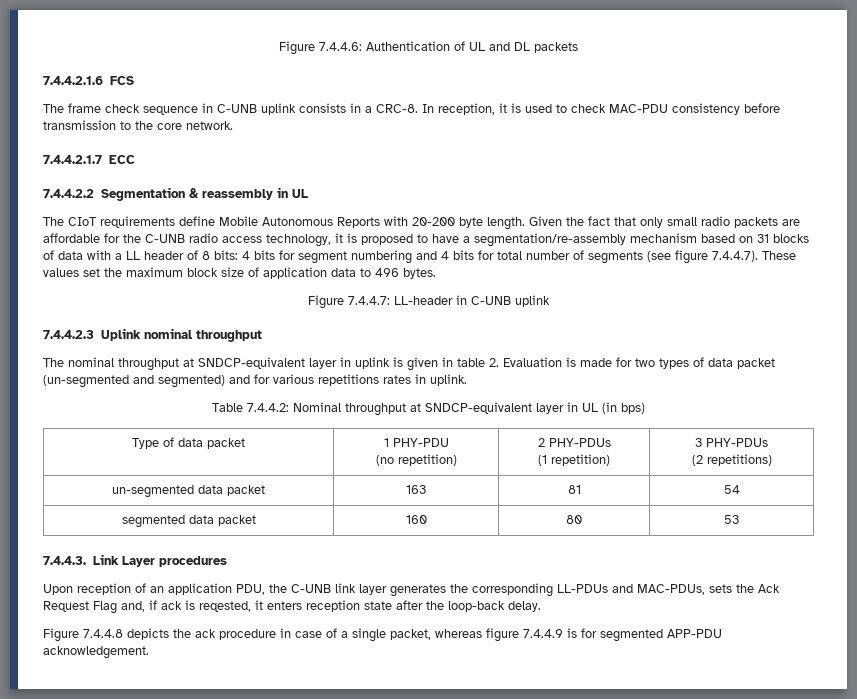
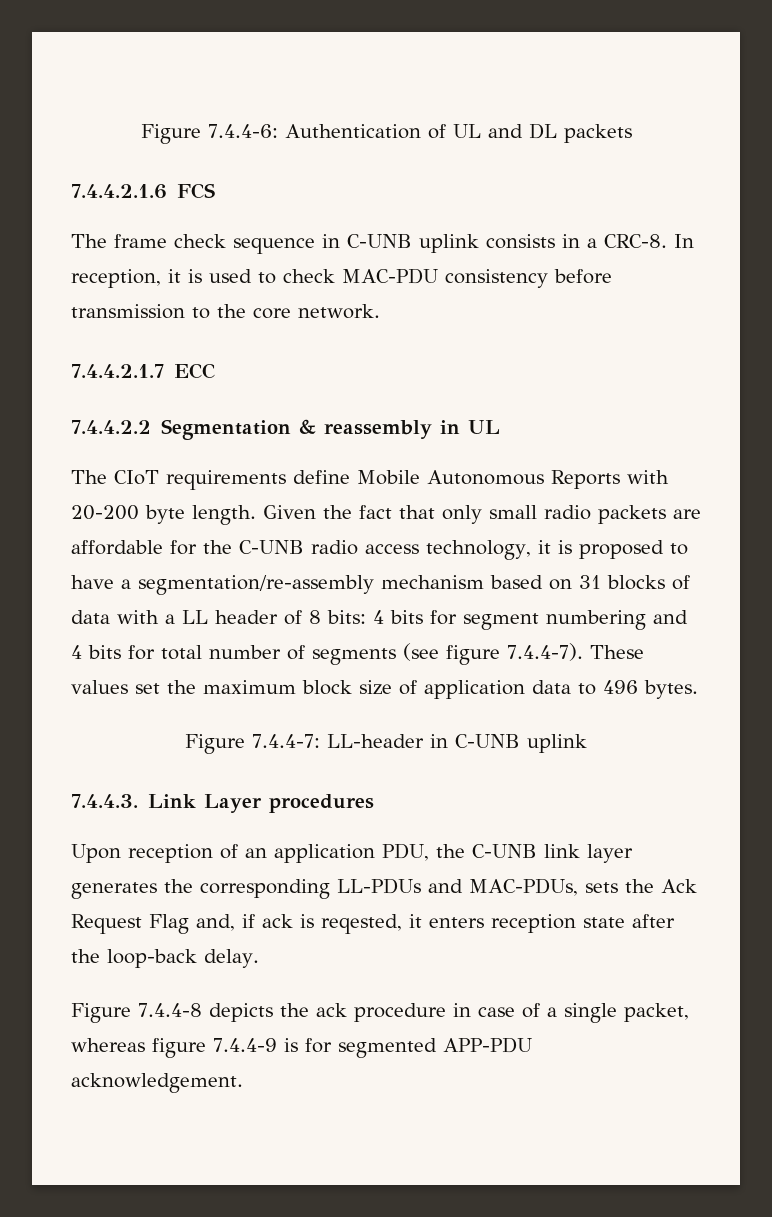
- Figure 7.4.4.6: Authentication of UL and DL packets
+ Figure 7.4.4-6: Authentication of UL and DL packets
- 4 bits for segment numbering and 4 bits for total number of segments (see figure 7.4.4.7). These values set the maximum block size of application data to 496 bytes.
+ 4 bits for segment numbering and 4 bits for total number of segments (see figure 7.4.4-7). These values set the maximum block size of application data to 496 bytes.
- Figure 7.4.4.7: LL-header in C-UNB uplink
+ Figure 7.4.4-7: LL-header in C-UNB uplink
- 7.4.4.2.3 Uplink nominal throughput
- The nominal throughput at SNDCP-equivalent layer in uplink is given in table 2. Evaluation is made for two types of data packet (un-segmented and segmented) and for various repetitions rates in uplink.
- Table 7.4.4.2: Nominal throughput at SNDCP-equivalent layer in UL (in bps)
- Type of data packet | 1 PHY-PDU
- (no repetition) | 2 PHY-PDUs
- (1 repetition) | 3 PHY-PDUs
- (2 repetitions)
- un-segmented data packet | 163 | 81 | 54
- segmented data packet | 160 | 80 | 53
- Figure 7.4.4.8 depicts the ack procedure in case of a single packet, whereas figure 7.4.4.9 is for segmented APP-PDU acknowledgement.
+ Figure 7.4.4-8 depicts the ack procedure in case of a single packet, whereas figure 7.4.4-9 is for segmented APP-PDU acknowledgement.

